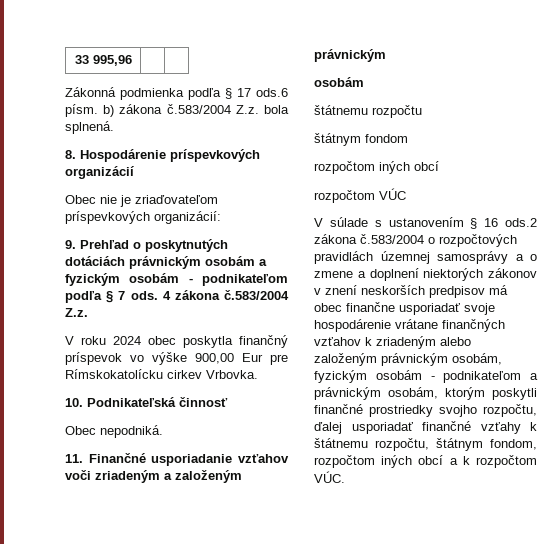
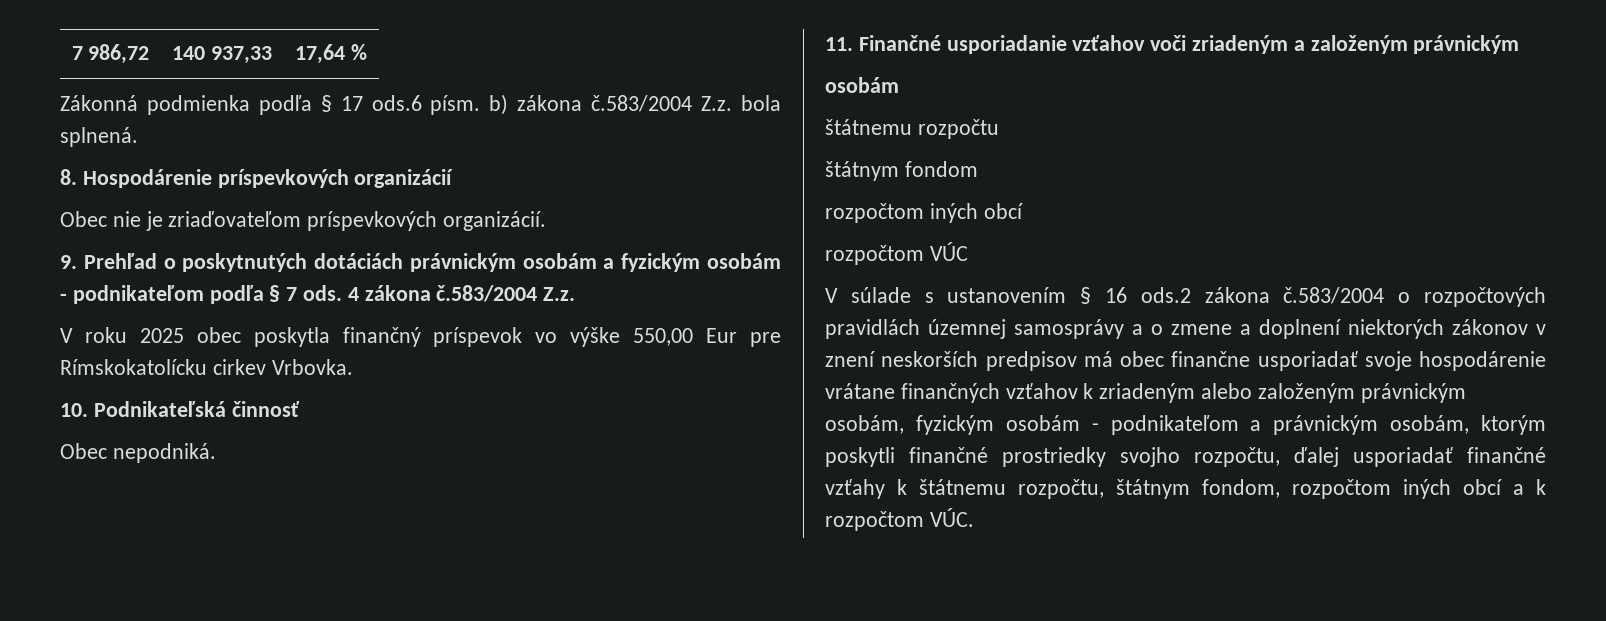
- 33 995,96 | |
+ 7 986,72 | 140 937,33 | 17,64 %
- Obec nie je zriaďovateľom príspevkových organizácií:
+ Obec nie je zriaďovateľom príspevkových organizácií.
- V roku 2024 obec poskytla finančný príspevok vo výške 900,00 Eur pre Rímskokatolícku cirkev Vrbovka.
+ V roku 2025 obec poskytla finančný príspevok vo výške 550,00 Eur pre Rímskokatolícku cirkev Vrbovka.

